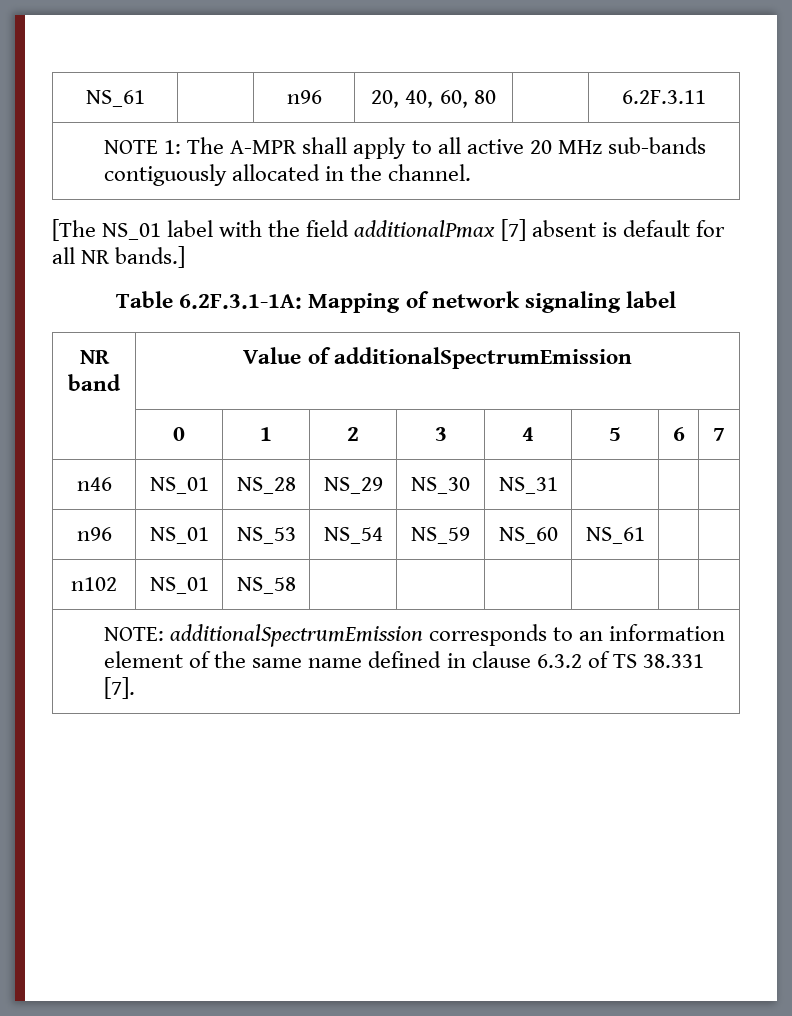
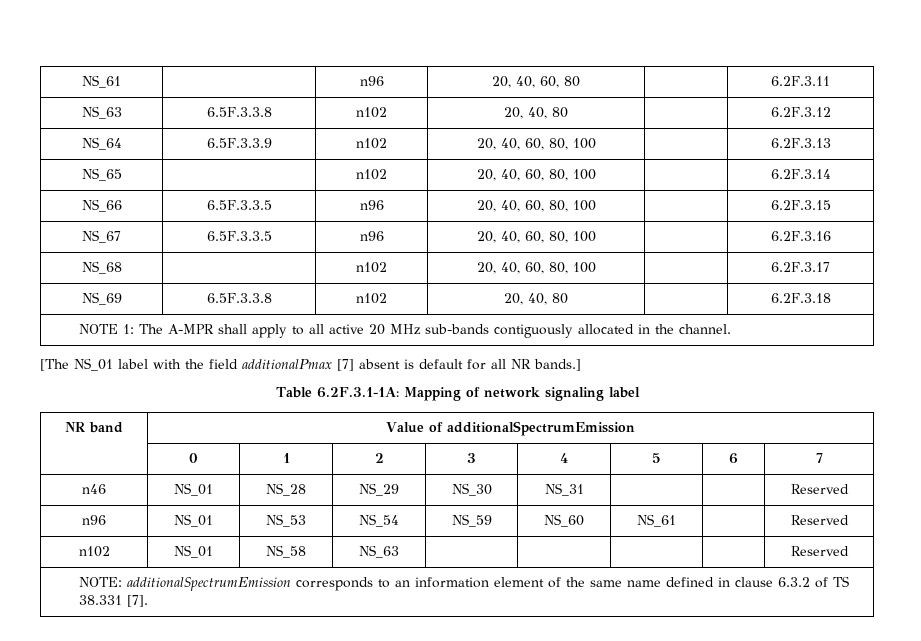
+ NS_63 | 6.5F.3.3.8 | n102 | 20, 40, 80 | | 6.2F.3.12
+ NS_64 | 6.5F.3.3.9 | n102 | 20, 40, 60, 80, 100 | | 6.2F.3.13
+ NS_65 | | n102 | 20, 40, 60, 80, 100 | | 6.2F.3.14
+ NS_66 | 6.5F.3.3.5 | n96 | 20, 40, 60, 80, 100 | | 6.2F.3.15
+ NS_67 | 6.5F.3.3.5 | n96 | 20, 40, 60, 80, 100 | | 6.2F.3.16
+ NS_68 | | n102 | 20, 40, 60, 80, 100 | | 6.2F.3.17
+ NS_69 | 6.5F.3.3.8 | n102 | 20, 40, 80 | | 6.2F.3.18
- n46 | NS_01 | NS_28 | NS_29 | NS_30 | NS_31 | | |
+ n46 | NS_01 | NS_28 | NS_29 | NS_30 | NS_31 | | | Reserved
- n96 | NS_01 | NS_53 | NS_54 | NS_59 | NS_60 | NS_61 | |
+ n96 | NS_01 | NS_53 | NS_54 | NS_59 | NS_60 | NS_61 | | Reserved
- n102 | NS_01 | NS_58 | | | | | |
+ n102 | NS_01 | NS_58 | NS_63 | | | | | Reserved

